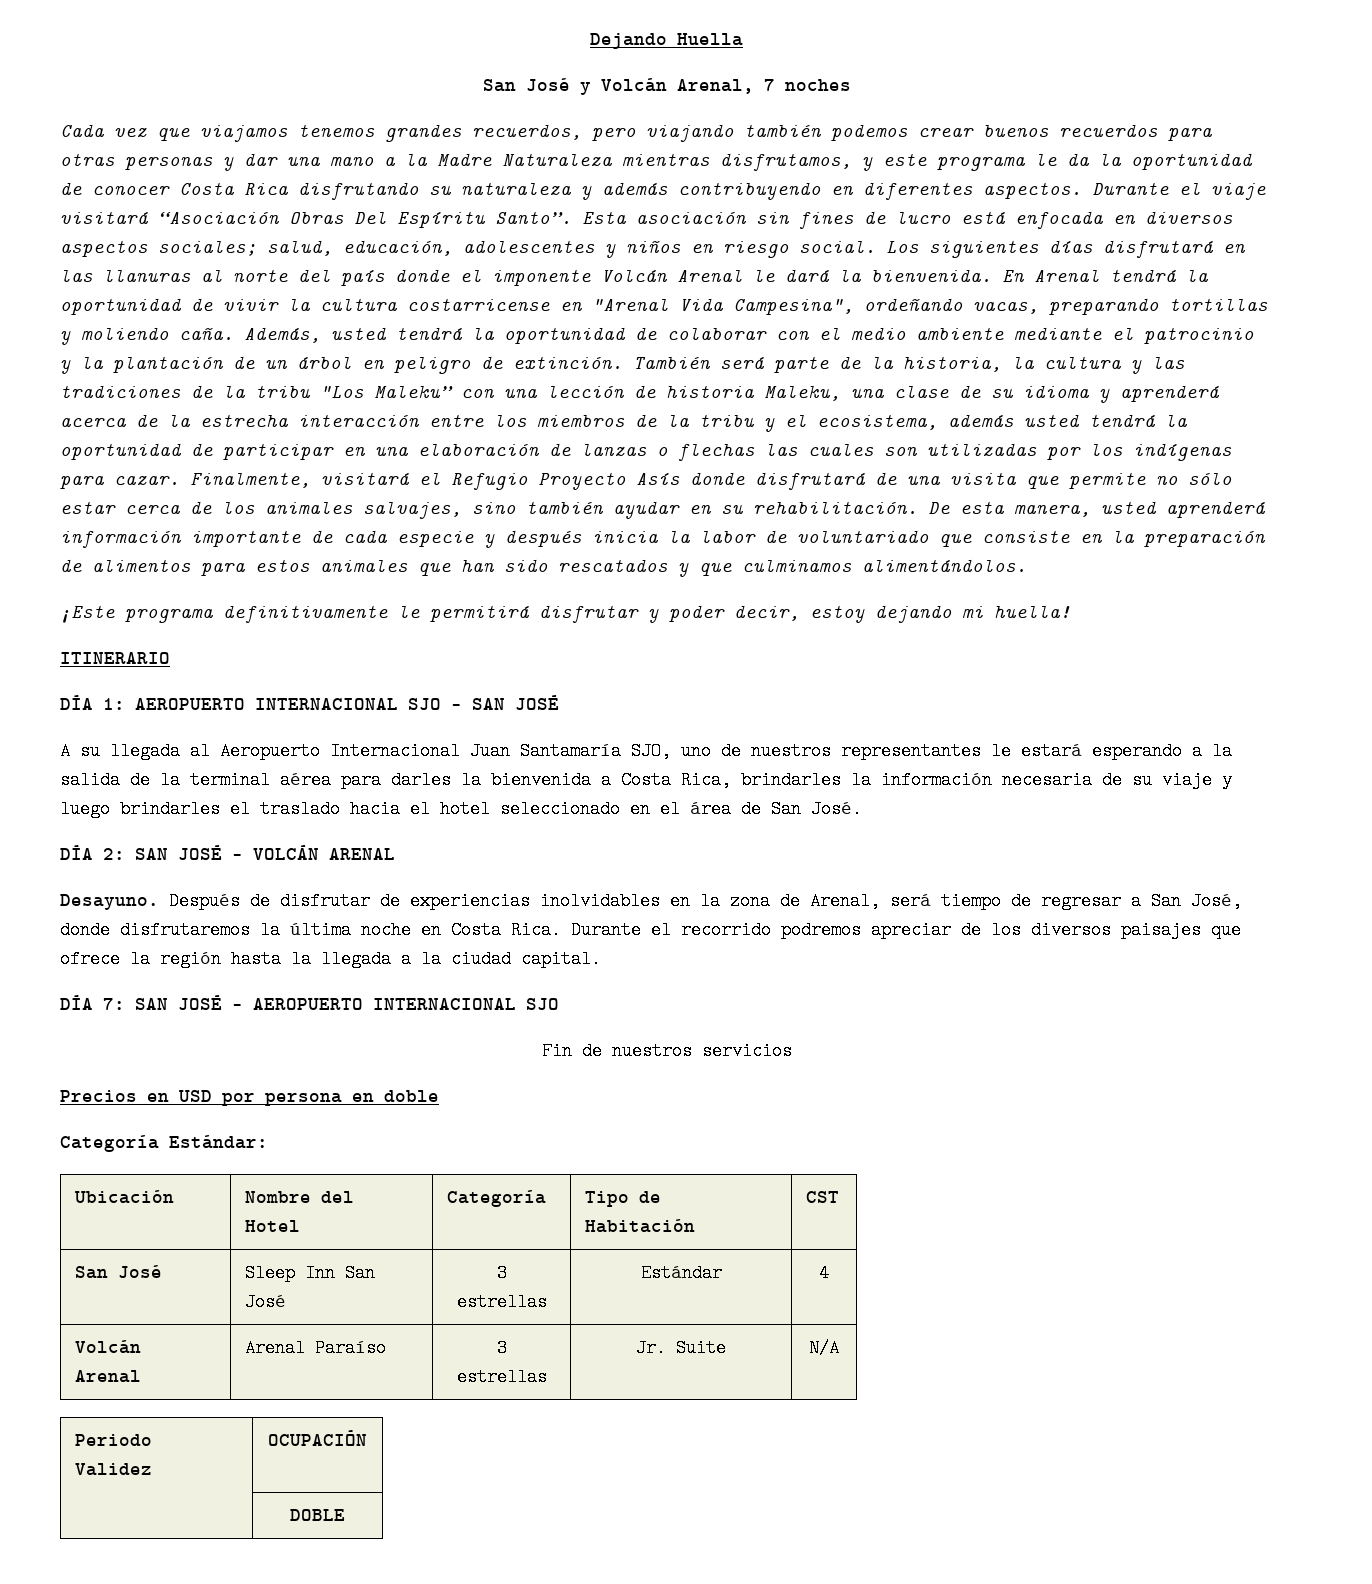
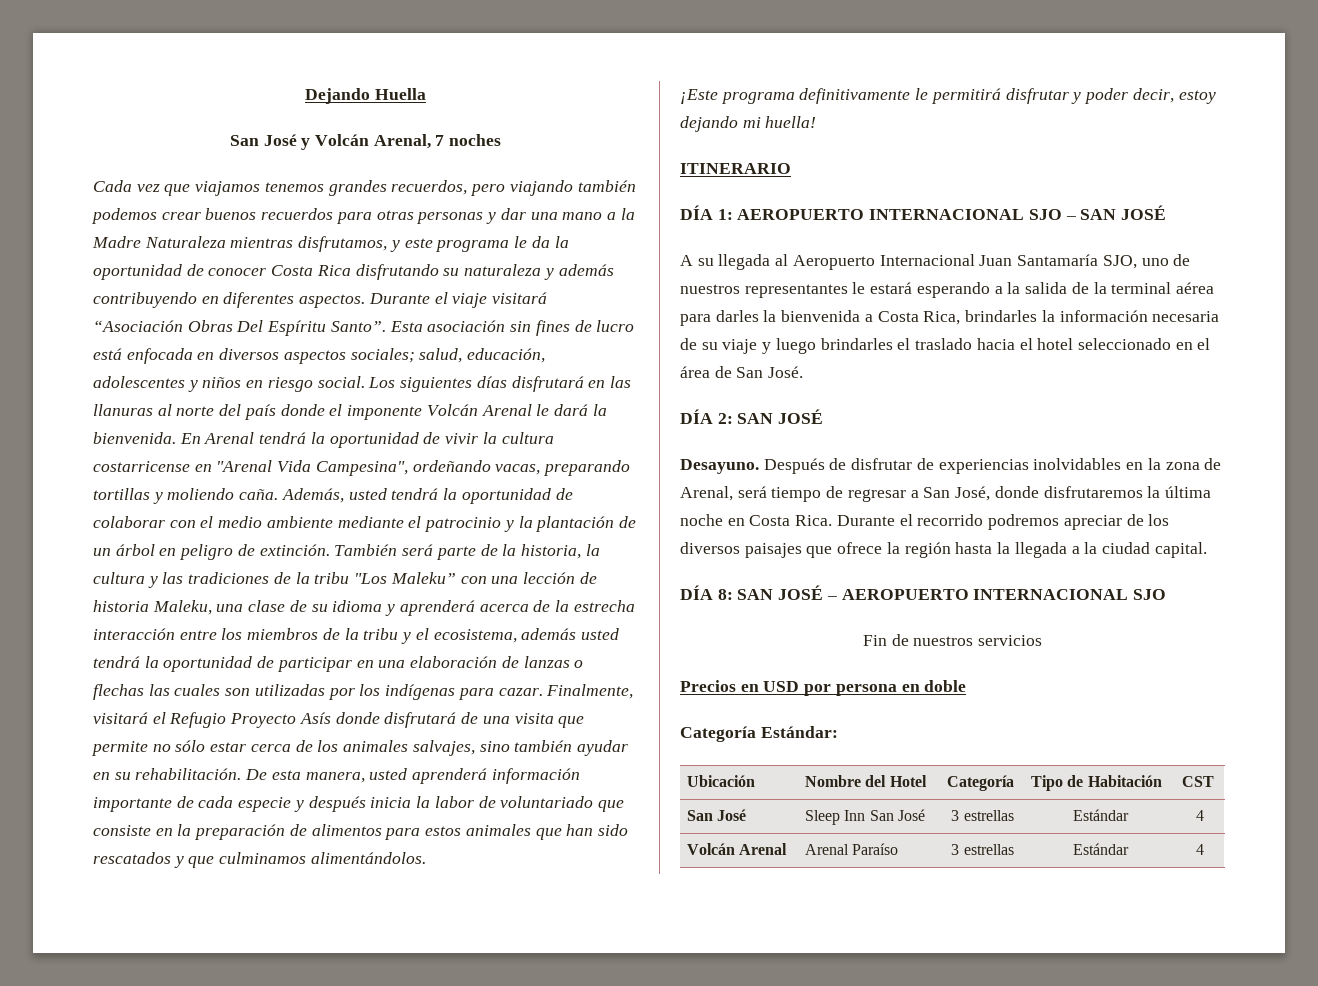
- DÍA 2: SAN JOSÉ – VOLCÁN ARENAL
+ DÍA 2: SAN JOSÉ
- DÍA 7: SAN JOSÉ – AEROPUERTO INTERNACIONAL SJO
+ DÍA 8: SAN JOSÉ – AEROPUERTO INTERNACIONAL SJO
- Volcán Arenal | Arenal Paraíso | 3 estrellas | Jr. Suite | N/A
- Periodo Validez | OCUPACIÓN
- | DOBLE
+ Volcán Arenal | Arenal Paraíso | 3 estrellas | Estándar | 4

